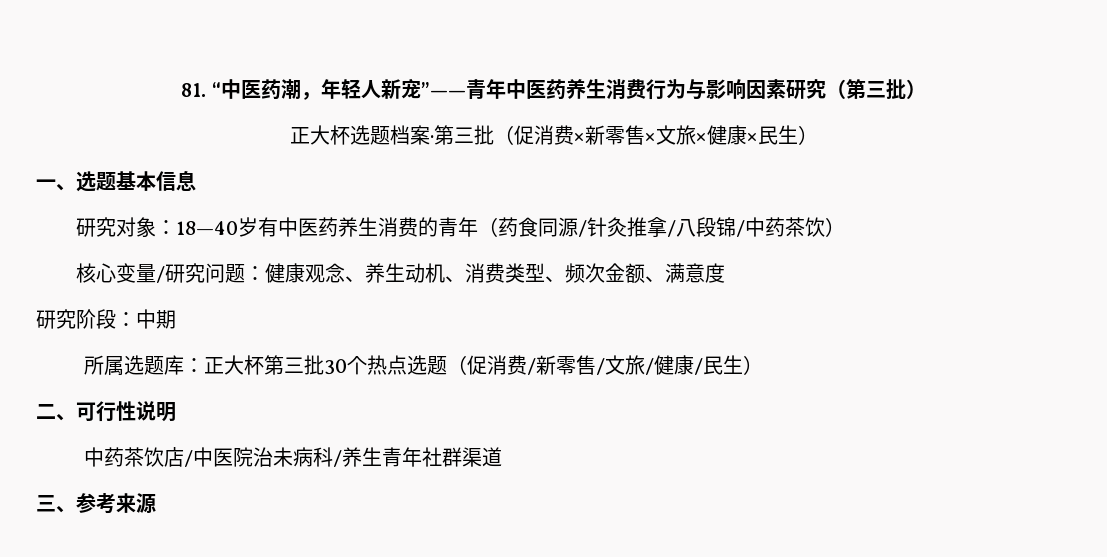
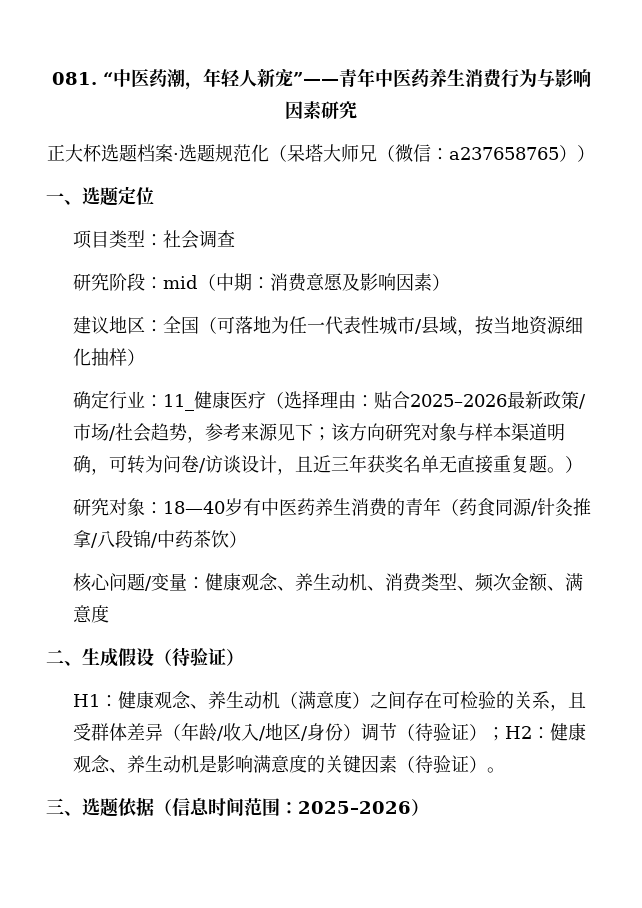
- 81. “中医药潮，年轻人新宠”——青年中医药养生消费行为与影响因素研究（第三批）
+ 081. “中医药潮，年轻人新宠”——青年中医药养生消费行为与影响因素研究
- 正大杯选题档案·第三批（促消费×新零售×文旅×健康×民生）
- 一、选题基本信息
+ 正大杯选题档案·选题规范化（呆塔大师兄（微信：a237658765））
+ 一、选题定位
+ 项目类型：社会调查
+ 研究阶段：mid（中期：消费意愿及影响因素）
+ 建议地区：全国（可落地为任一代表性城市/县域，按当地资源细化抽样）
+ 确定行业：11_健康医疗（选择理由：贴合2025–2026最新政策/市场/社会趋势，参考来源见下；该方向研究对象与样本渠道明确，可转为问卷/访谈设计，且近三年获奖名单无直接重复题。）
- 核心变量/研究问题：健康观念、养生动机、消费类型、频次金额、满意度
+ 核心问题/变量：健康观念、养生动机、消费类型、频次金额、满意度
- 研究阶段：中期
- 所属选题库：正大杯第三批30个热点选题（促消费/新零售/文旅/健康/民生）
- 二、可行性说明
- 中药茶饮店/中医院治未病科/养生青年社群渠道
- 三、参考来源
+ 二、生成假设（待验证）
+ H1：健康观念、养生动机（满意度）之间存在可检验的关系，且受群体差异（年龄/收入/地区/身份）调节（待验证）；H2：健康观念、养生动机是影响满意度的关键因素（待验证）。
+ 三、选题依据（信息时间范围：2025–2026）

